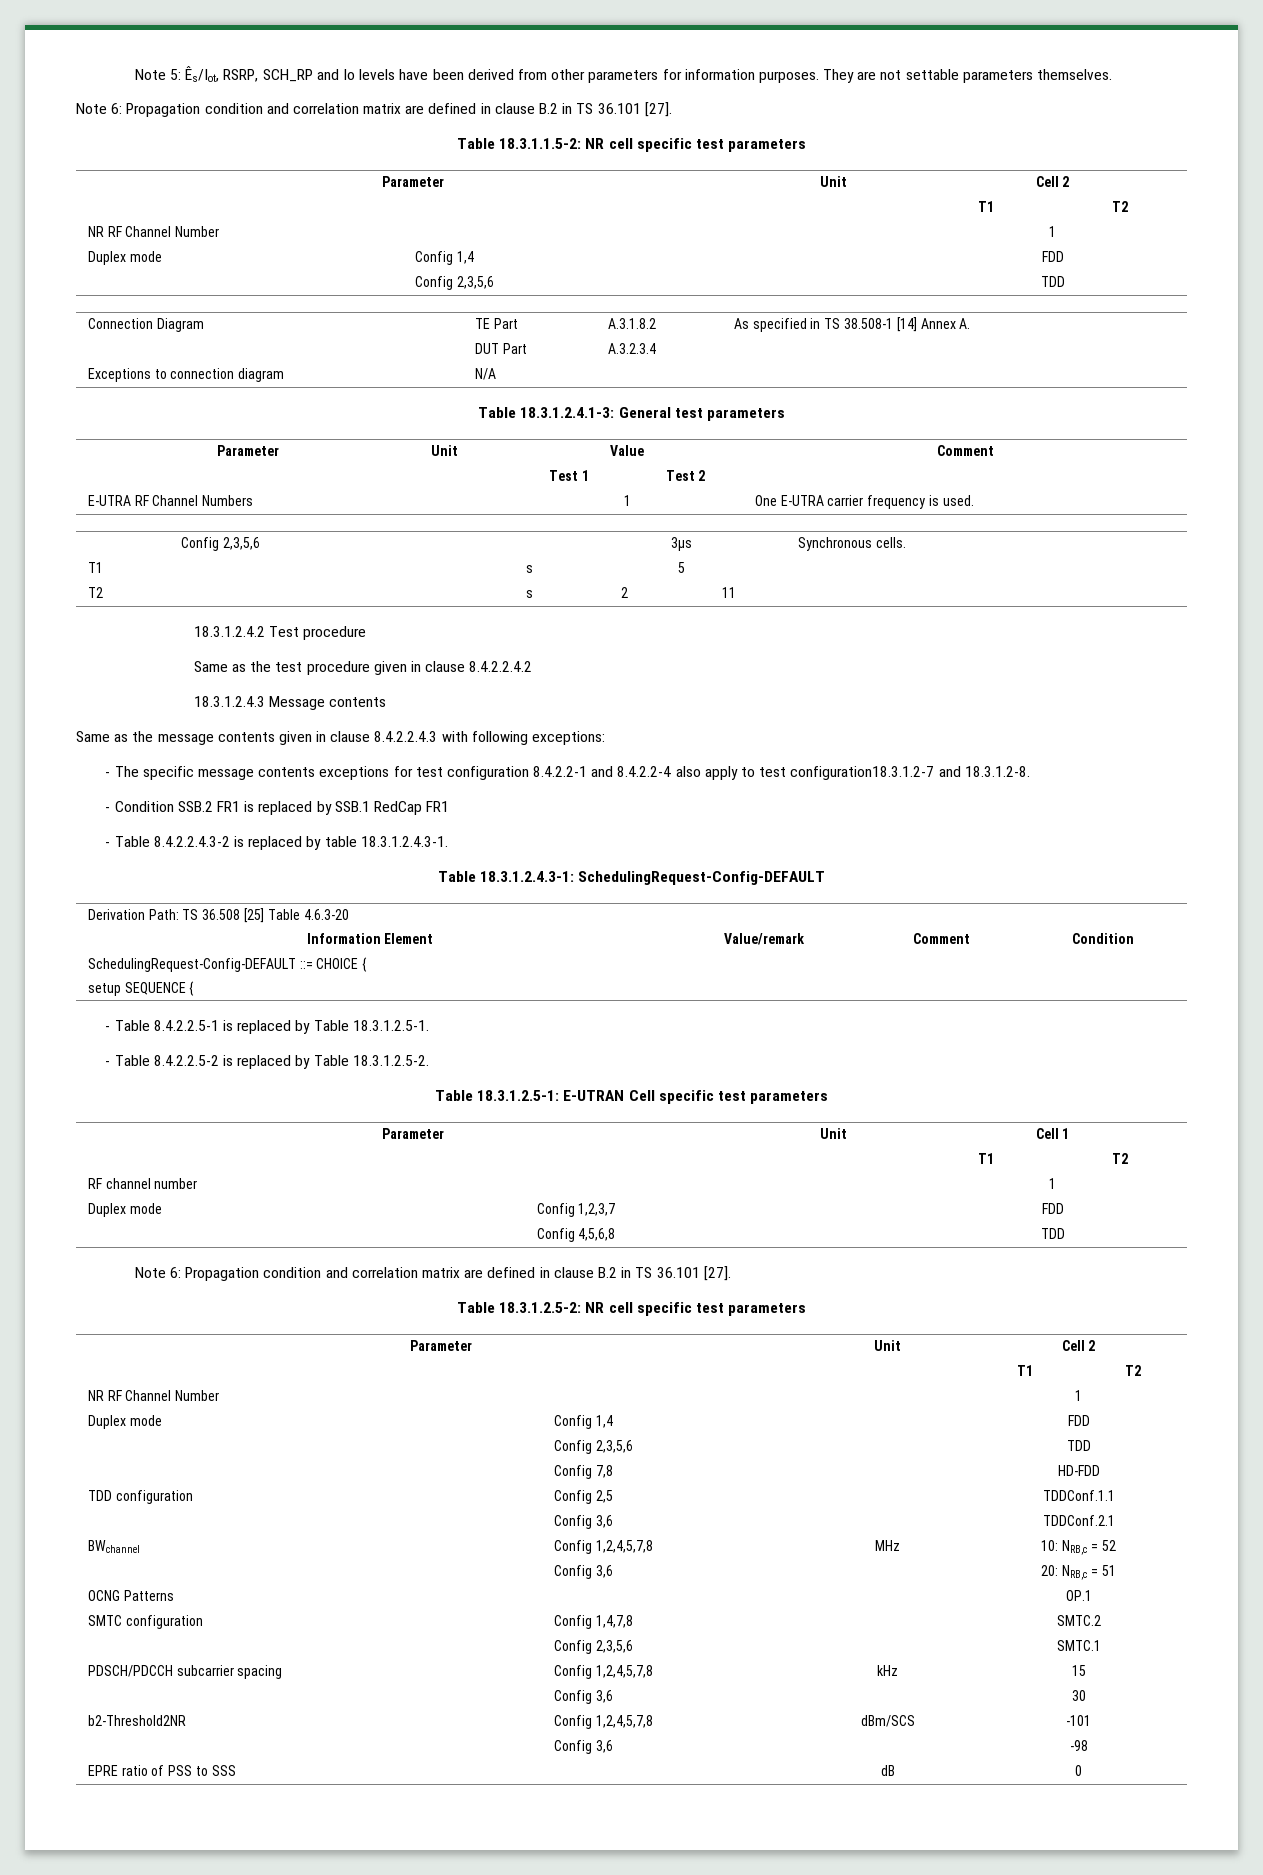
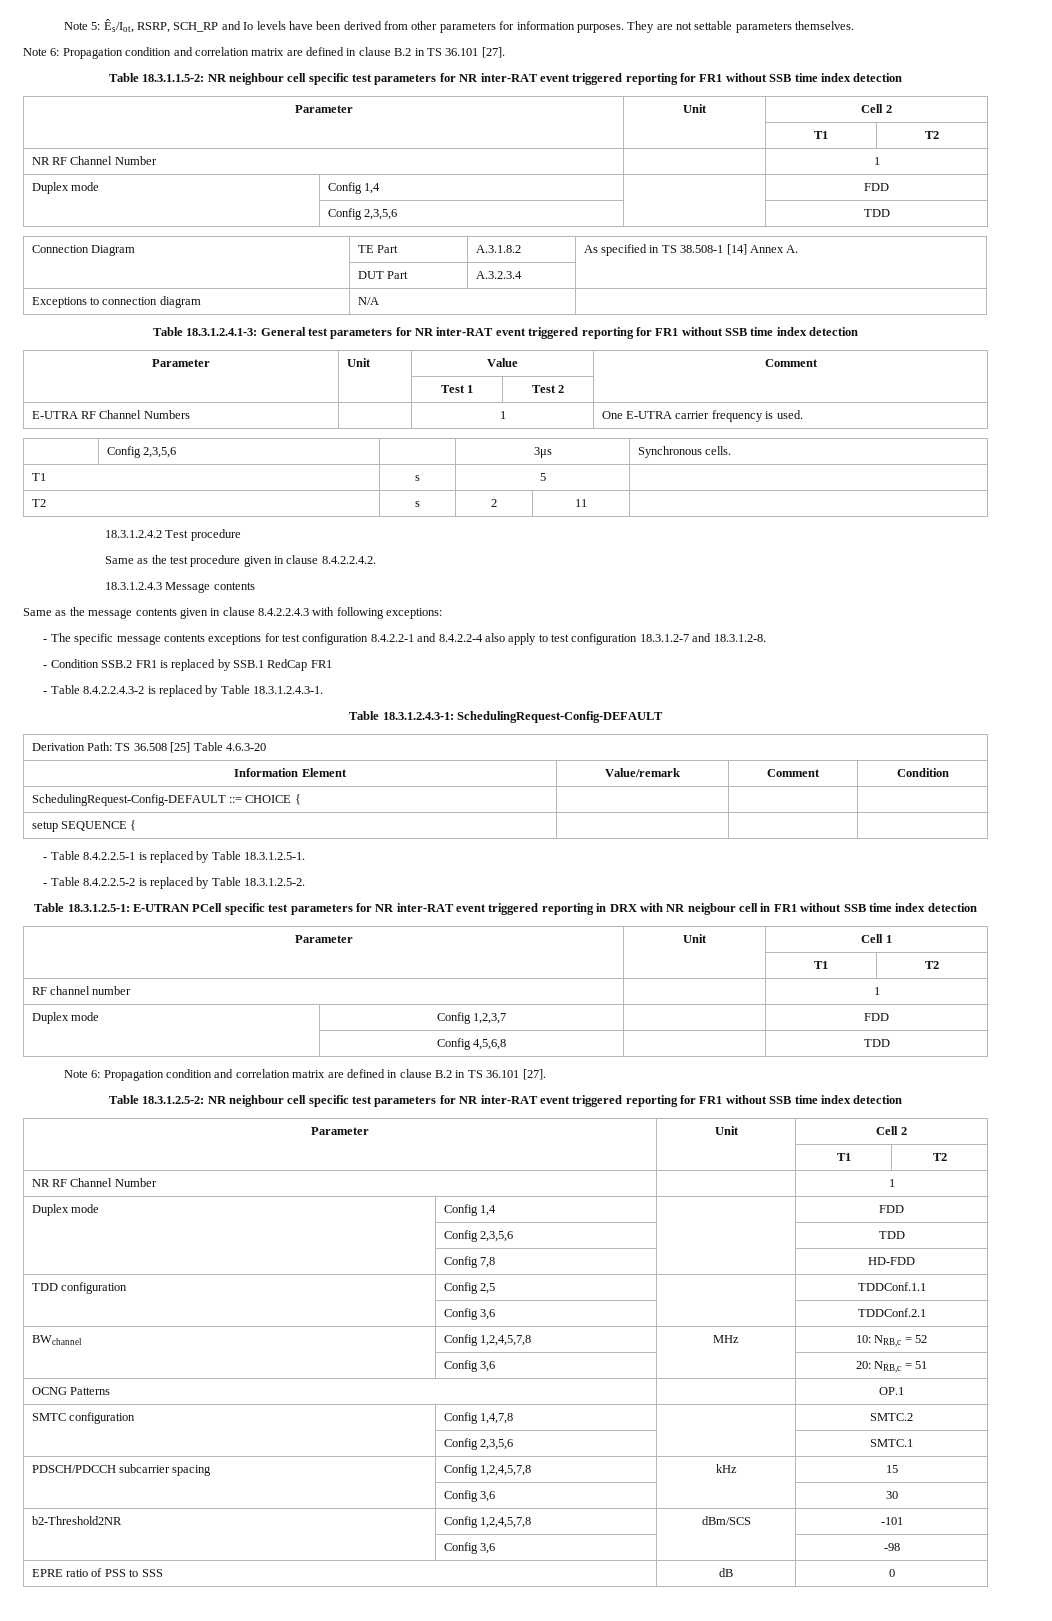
- Table 18.3.1.1.5-2: NR cell specific test parameters
+ Table 18.3.1.1.5-2: NR neighbour cell specific test parameters for NR inter-RAT event triggered reporting for FR1 without SSB time index detection
- Table 18.3.1.2.4.1-3: General test parameters
+ Table 18.3.1.2.4.1-3: General test parameters for NR inter-RAT event triggered reporting for FR1 without SSB time index detection
- Same as the test procedure given in clause 8.4.2.2.4.2
+ Same as the test procedure given in clause 8.4.2.2.4.2.
- - The specific message contents exceptions for test configuration 8.4.2.2-1 and 8.4.2.2-4 also apply to test configuration18.3.1.2-7 and 18.3.1.2-8.
+ - The specific message contents exceptions for test configuration 8.4.2.2-1 and 8.4.2.2-4 also apply to test configuration 18.3.1.2-7 and 18.3.1.2-8.
- - Table 8.4.2.2.4.3-2 is replaced by table 18.3.1.2.4.3-1.
+ - Table 8.4.2.2.4.3-2 is replaced by Table 18.3.1.2.4.3-1.
- Table 18.3.1.2.5-1: E-UTRAN Cell specific test parameters
+ Table 18.3.1.2.5-1: E-UTRAN PCell specific test parameters for NR inter-RAT event triggered reporting in DRX with NR neigbour cell in FR1 without SSB time index detection
- Table 18.3.1.2.5-2: NR cell specific test parameters
+ Table 18.3.1.2.5-2: NR neighbour cell specific test parameters for NR inter-RAT event triggered reporting for FR1 without SSB time index detection

